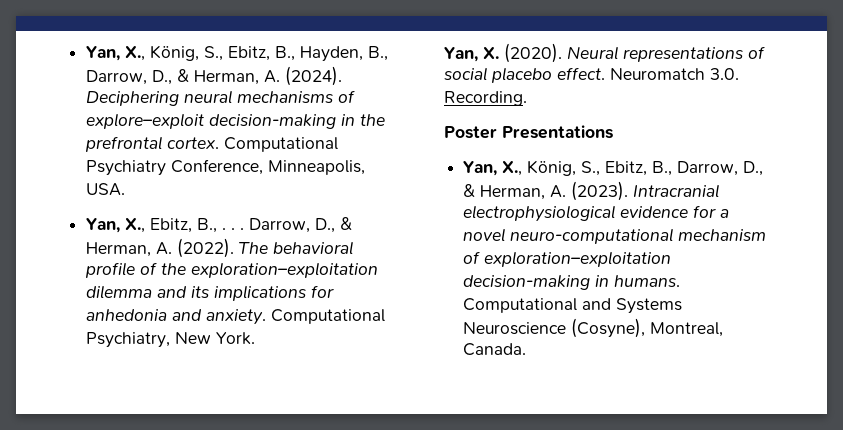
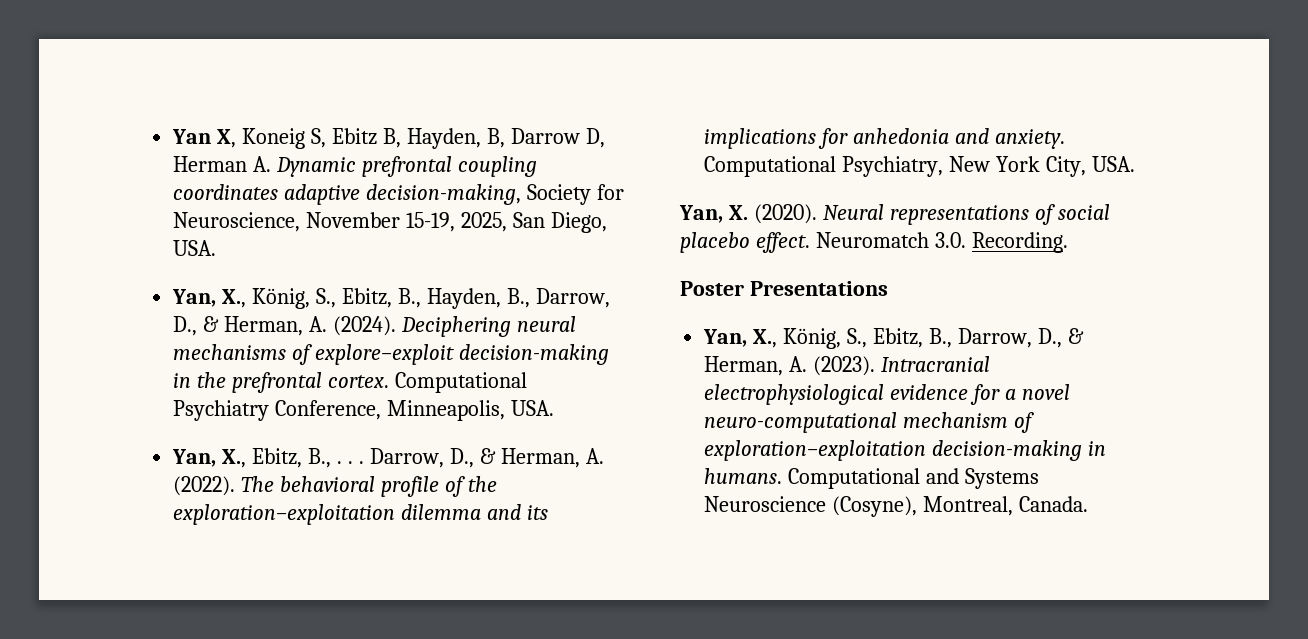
+ Yan X, Koneig S, Ebitz B, Hayden, B, Darrow D, Herman A. Dynamic prefrontal coupling coordinates adaptive decision-making, Society for Neuroscience, November 15-19, 2025, San Diego, USA.
- Computational Psychiatry, New York.
+ Computational Psychiatry, New York City, USA.

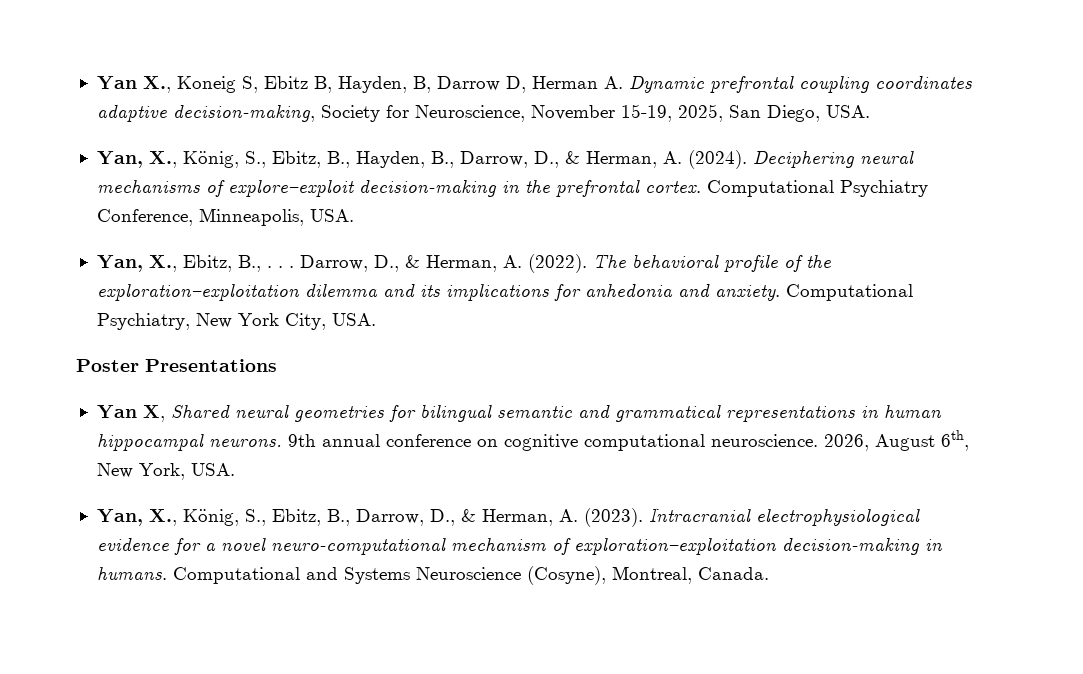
- Yan X, Koneig S, Ebitz B, Hayden, B, Darrow D, Herman A. Dynamic prefrontal coupling coordinates adaptive decision-making, Society for Neuroscience, November 15-19, 2025, San Diego, USA.
+ Yan X., Koneig S, Ebitz B, Hayden, B, Darrow D, Herman A. Dynamic prefrontal coupling coordinates adaptive decision-making, Society for Neuroscience, November 15-19, 2025, San Diego, USA.
- Yan, X. (2020). Neural representations of social placebo effect. Neuromatch 3.0. Recording.
  Poster Presentations
+ Yan X, Shared neural geometries for bilingual semantic and grammatical representations in human hippocampal neurons. 9th annual conference on cognitive computational neuroscience. 2026, August 6th, New York, USA.

